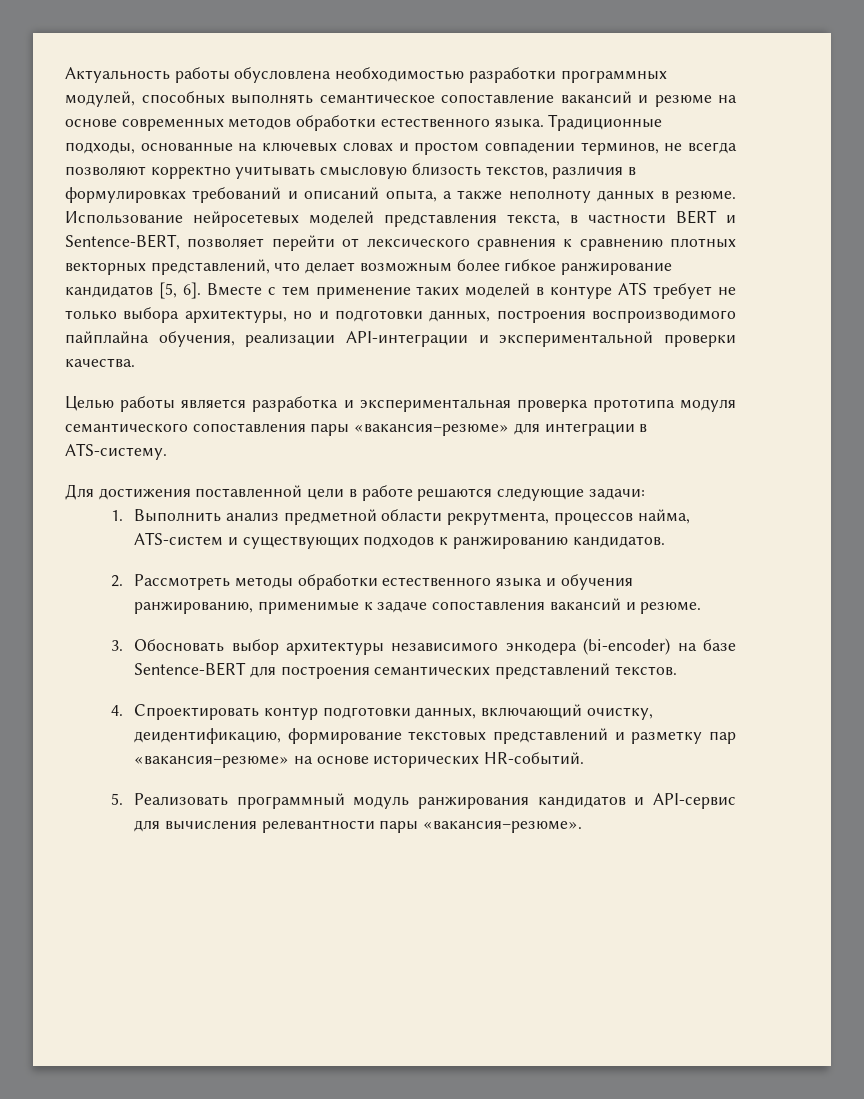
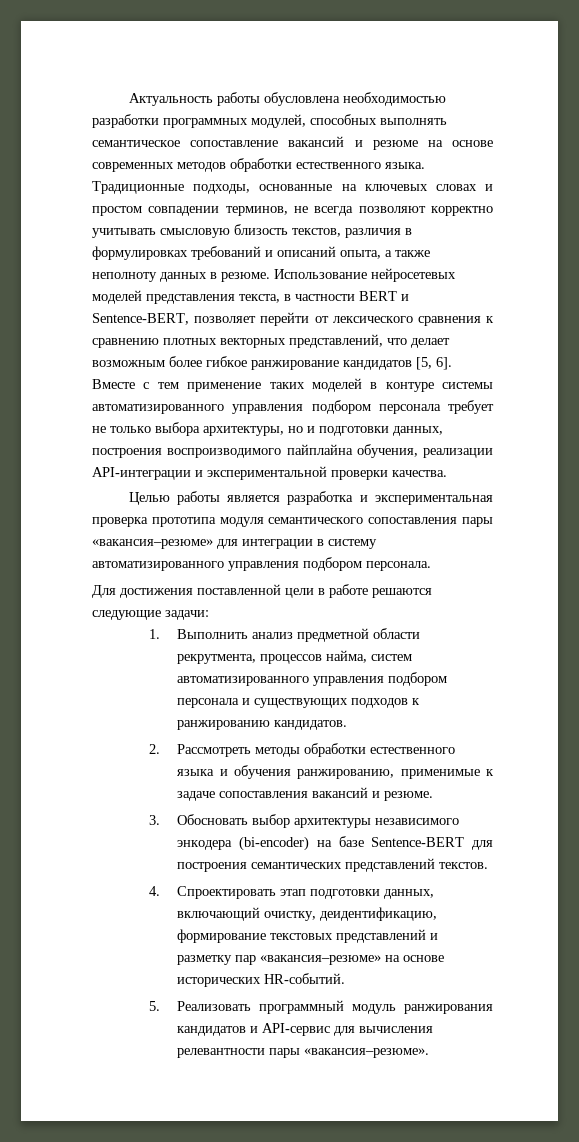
- Вместе с тем применение таких моделей в контуре ATS требует не только выбора архитектуры, но и подготовки данных, построения воспроизводимого пайплайна обучения, реализации API-интеграции и экспериментальной проверки качества.
+ Вместе с тем применение таких моделей в контуре системы автоматизированного управления подбором персонала требует не только выбора архитектуры, но и подготовки данных, построения воспроизводимого пайплайна обучения, реализации API-интеграции и экспериментальной проверки качества.
- Целью работы является разработка и экспериментальная проверка прототипа модуля семантического сопоставления пары «вакансия–резюме» для интеграции в ATS-систему.
+ Целью работы является разработка и экспериментальная проверка прототипа модуля семантического сопоставления пары «вакансия–резюме» для интеграции в систему автоматизированного управления подбором персонала.
- 1. Выполнить анализ предметной области рекрутмента, процессов найма, ATS-систем и существующих подходов к ранжированию кандидатов.
+ 1. Выполнить анализ предметной области рекрутмента, процессов найма, систем автоматизированного управления подбором персонала и существующих подходов к ранжированию кандидатов.
- 4. Спроектировать контур подготовки данных, включающий очистку, деидентификацию, формирование текстовых представлений и разметку пар «вакансия–резюме» на основе исторических HR-событий.
+ 4. Спроектировать этап подготовки данных, включающий очистку, деидентификацию, формирование текстовых представлений и разметку пар «вакансия–резюме» на основе исторических HR-событий.

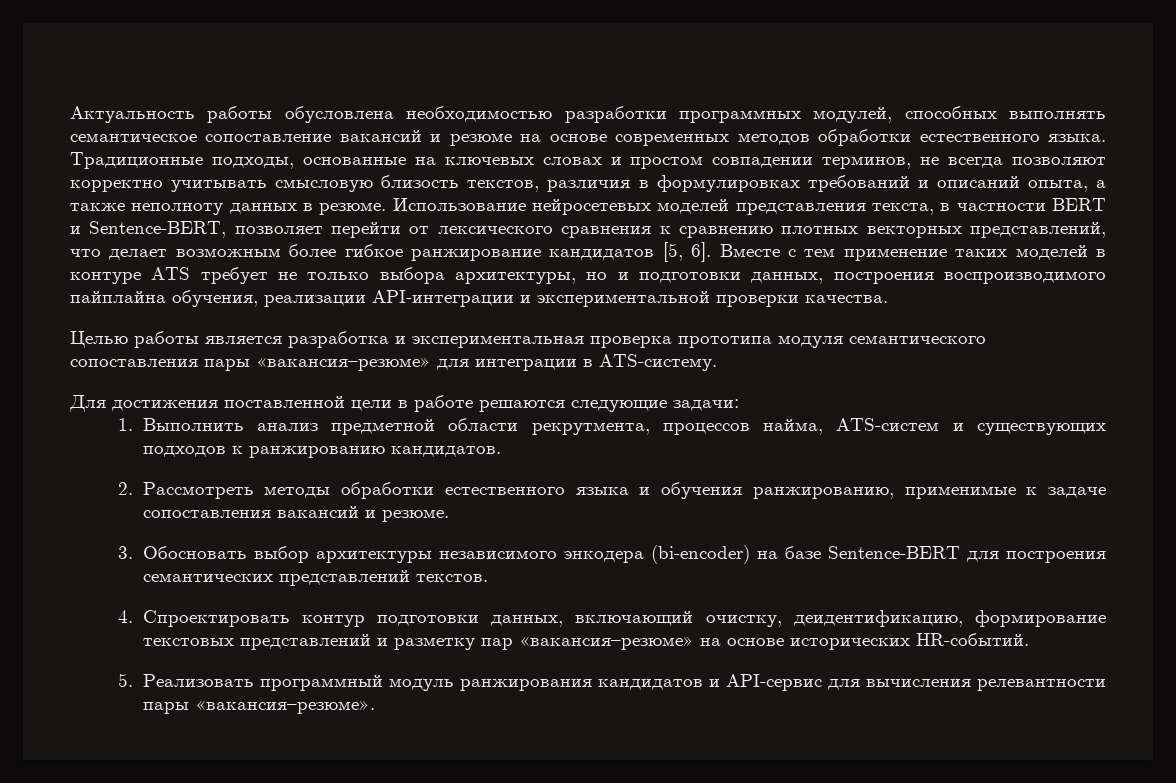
- Вместе с тем применение таких моделей в контуре системы автоматизированного управления подбором персонала требует не только выбора архитектуры, но и подготовки данных, построения воспроизводимого пайплайна обучения, реализации API-интеграции и экспериментальной проверки качества.
+ Вместе с тем применение таких моделей в контуре ATS требует не только выбора архитектуры, но и подготовки данных, построения воспроизводимого пайплайна обучения, реализации API-интеграции и экспериментальной проверки качества.
- Целью работы является разработка и экспериментальная проверка прототипа модуля семантического сопоставления пары «вакансия–резюме» для интеграции в систему автоматизированного управления подбором персонала.
+ Целью работы является разработка и экспериментальная проверка прототипа модуля семантического сопоставления пары «вакансия–резюме» для интеграции в ATS-систему.
- 1. Выполнить анализ предметной области рекрутмента, процессов найма, систем автоматизированного управления подбором персонала и существующих подходов к ранжированию кандидатов.
+ 1. Выполнить анализ предметной области рекрутмента, процессов найма, ATS-систем и существующих подходов к ранжированию кандидатов.
- 4. Спроектировать этап подготовки данных, включающий очистку, деидентификацию, формирование текстовых представлений и разметку пар «вакансия–резюме» на основе исторических HR-событий.
+ 4. Спроектировать контур подготовки данных, включающий очистку, деидентификацию, формирование текстовых представлений и разметку пар «вакансия–резюме» на основе исторических HR-событий.

